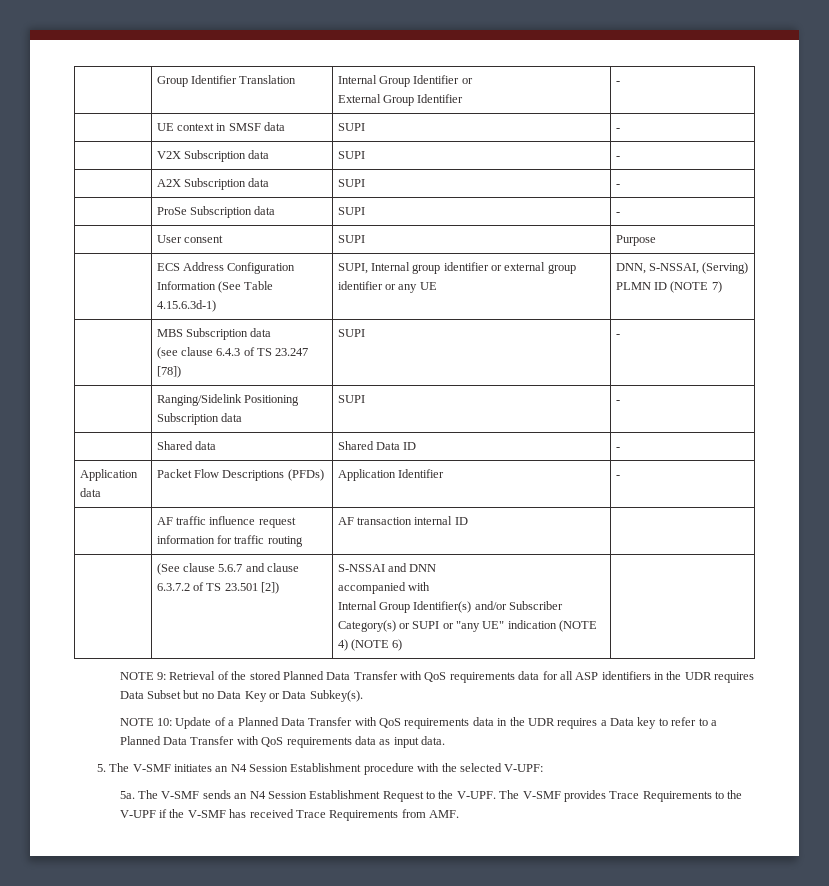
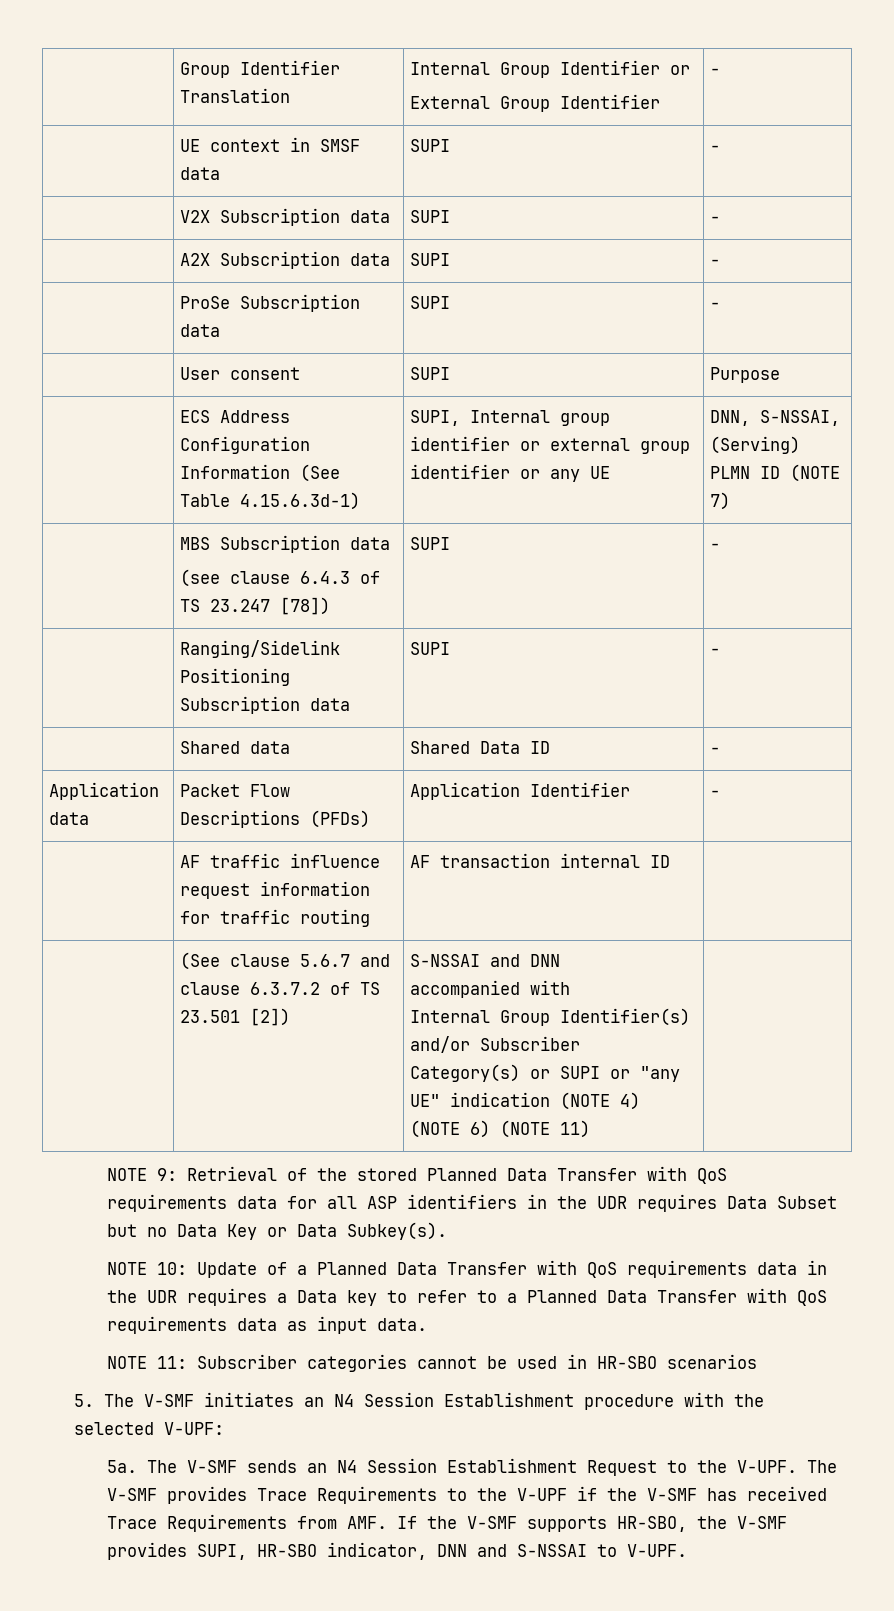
  | (See clause 5.6.7 and clause 6.3.7.2 of TS 23.501 [2]) | S-NSSAI and DNN
  accompanied with
- Internal Group Identifier(s) and/or Subscriber Category(s) or SUPI or "any UE" indication (NOTE 4) (NOTE 6) |
+ Internal Group Identifier(s) and/or Subscriber Category(s) or SUPI or "any UE" indication (NOTE 4) (NOTE 6) (NOTE 11) |
+ NOTE 11: Subscriber categories cannot be used in HR-SBO scenarios
- The V-SMF provides Trace Requirements to the V-UPF if the V-SMF has received Trace Requirements from AMF.
+ The V-SMF provides Trace Requirements to the V-UPF if the V-SMF has received Trace Requirements from AMF. If the V-SMF supports HR-SBO, the V-SMF provides SUPI, HR-SBO indicator, DNN and S-NSSAI to V-UPF.

